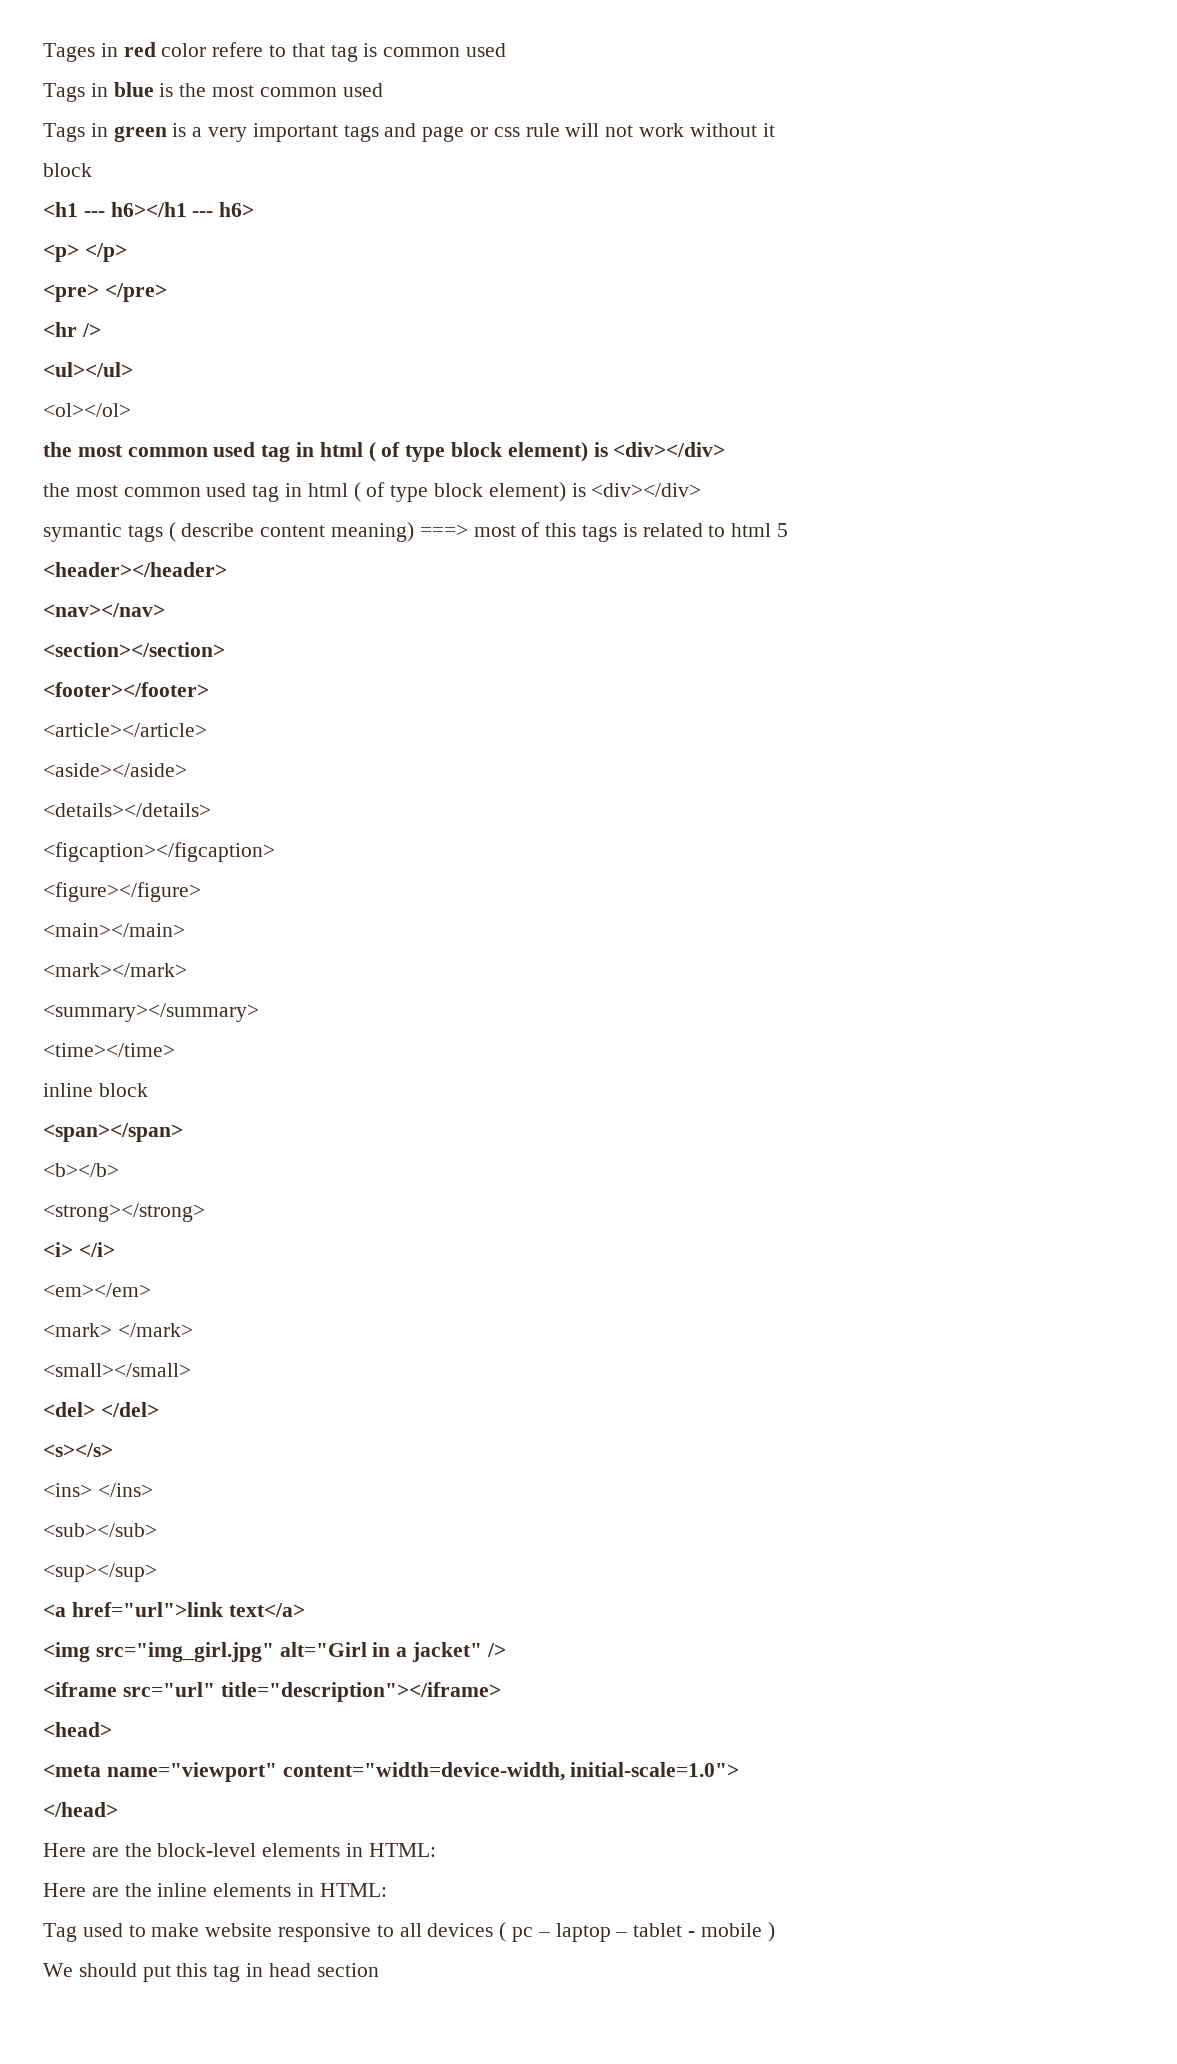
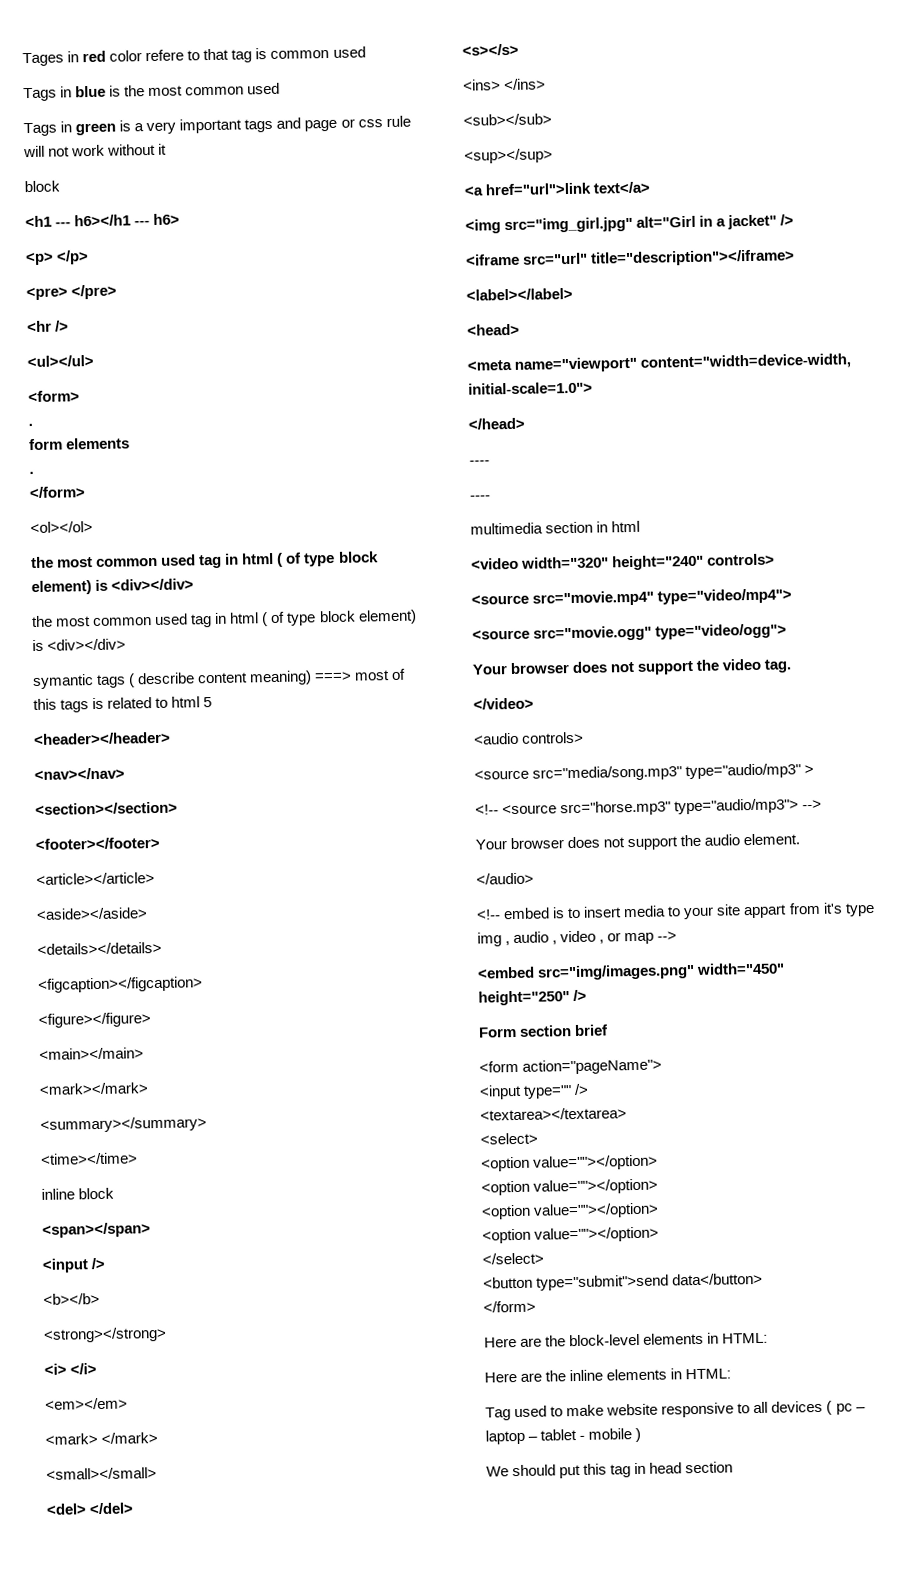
+ <form>
+ .
+ form elements
+ .
+ </form>
+ <input />
+ <label></label>
  </head>
+ ----
+ ----
+ multimedia section in html
+ <video width="320" height="240" controls>
+ <source src="movie.mp4" type="video/mp4">
+ <source src="movie.ogg" type="video/ogg">
+ Your browser does not support the video tag.
+ </video>
+ <audio controls>
+ <source src="media/song.mp3" type="audio/mp3" >
+ <!-- <source src="horse.mp3" type="audio/mp3"> -->
+ Your browser does not support the audio element.
+ </audio>
+ <!-- embed is to insert media to your site appart from it's type img , audio , video , or map -->
+ <embed src="img/images.png" width="450" height="250" />
+ Form section brief
+ <form action="pageName">
+ <input type="" />
+ <textarea></textarea>
+ <select>
+ <option value=""></option>
+ <option value=""></option>
+ <option value=""></option>
+ <option value=""></option>
+ </select>
+ <button type="submit">send data</button>
+ </form>

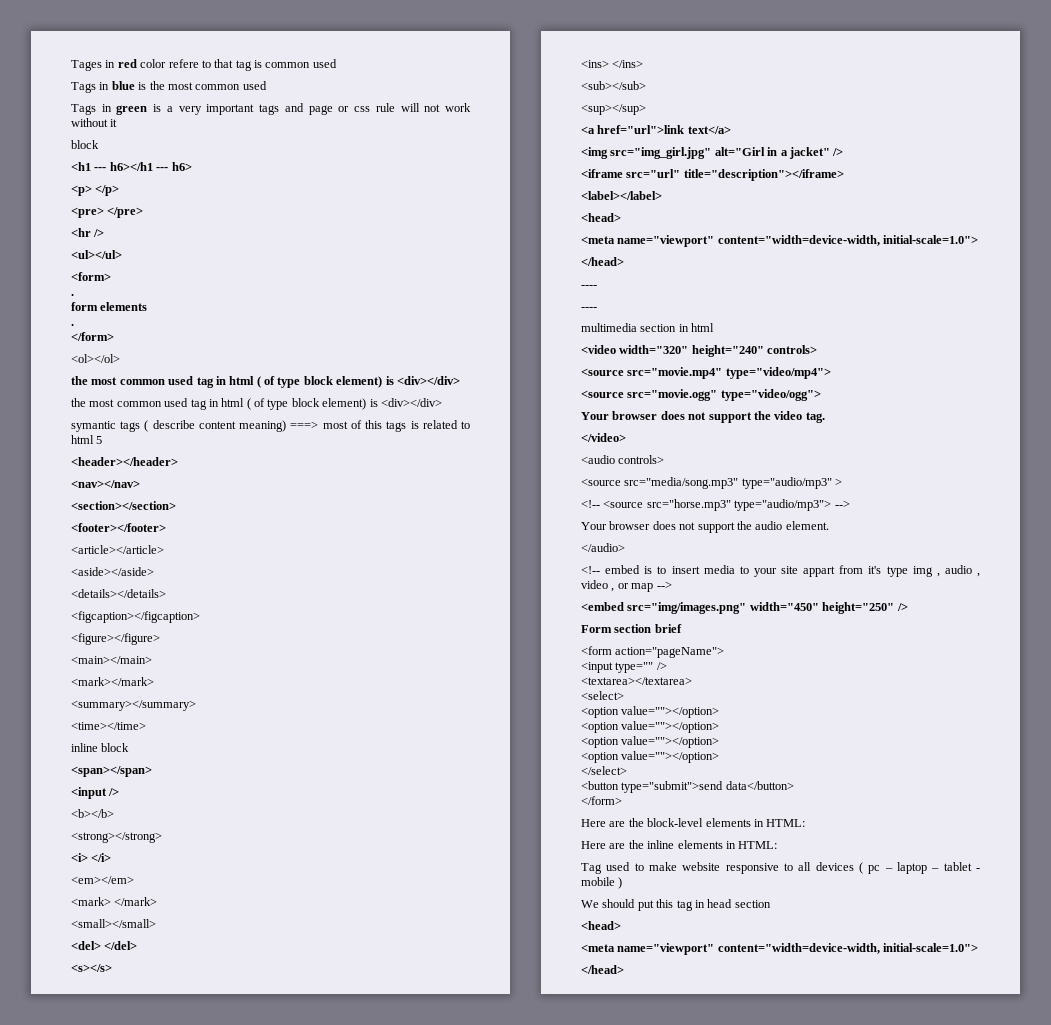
  We should put this tag in head section
+ <head>
+ <meta name="viewport" content="width=device-width, initial-scale=1.0">
+ </head>

